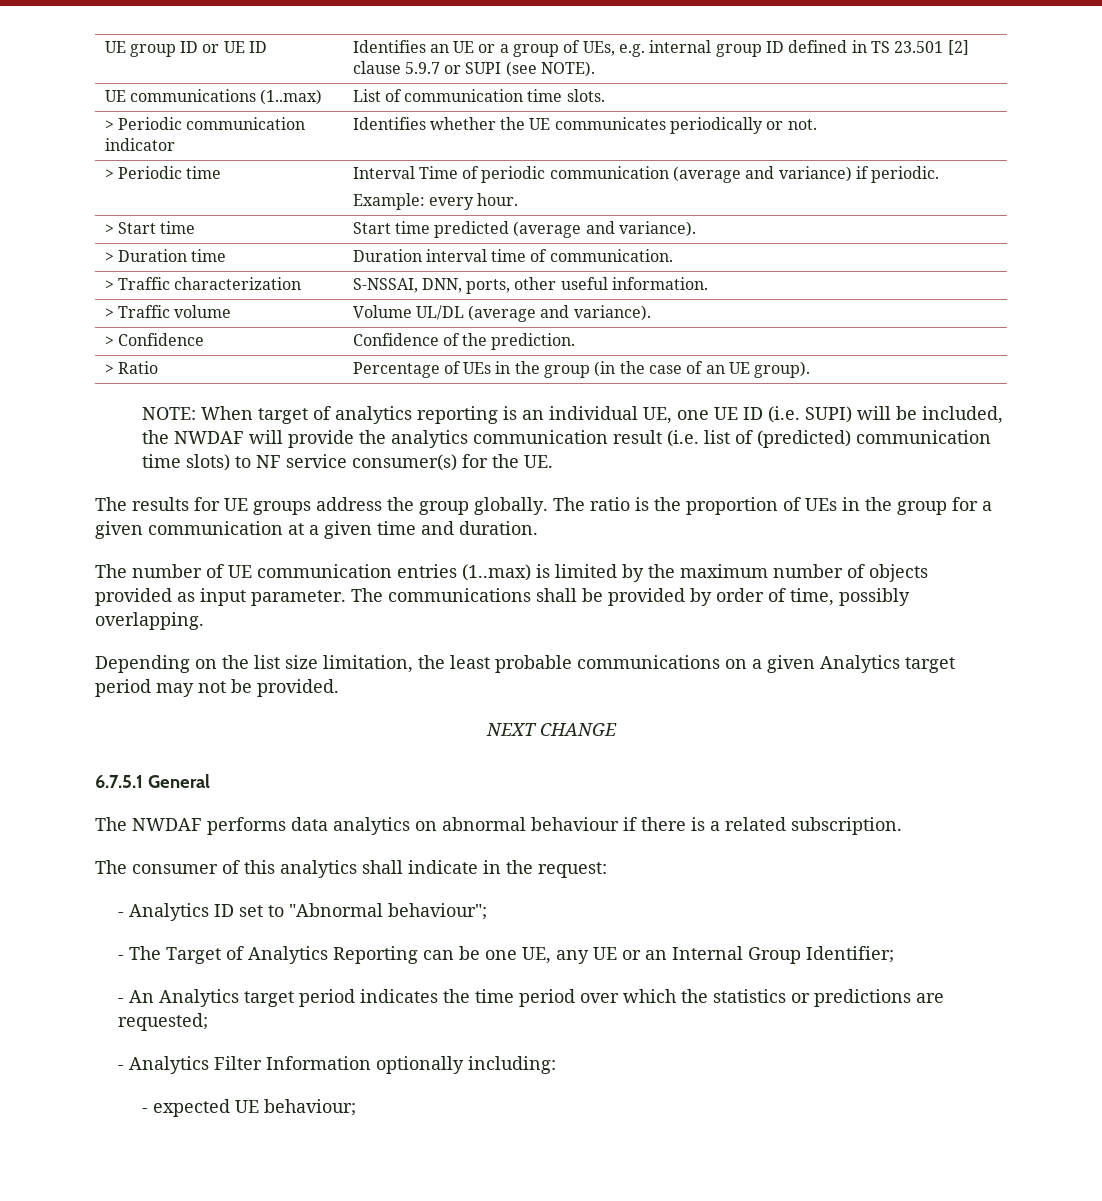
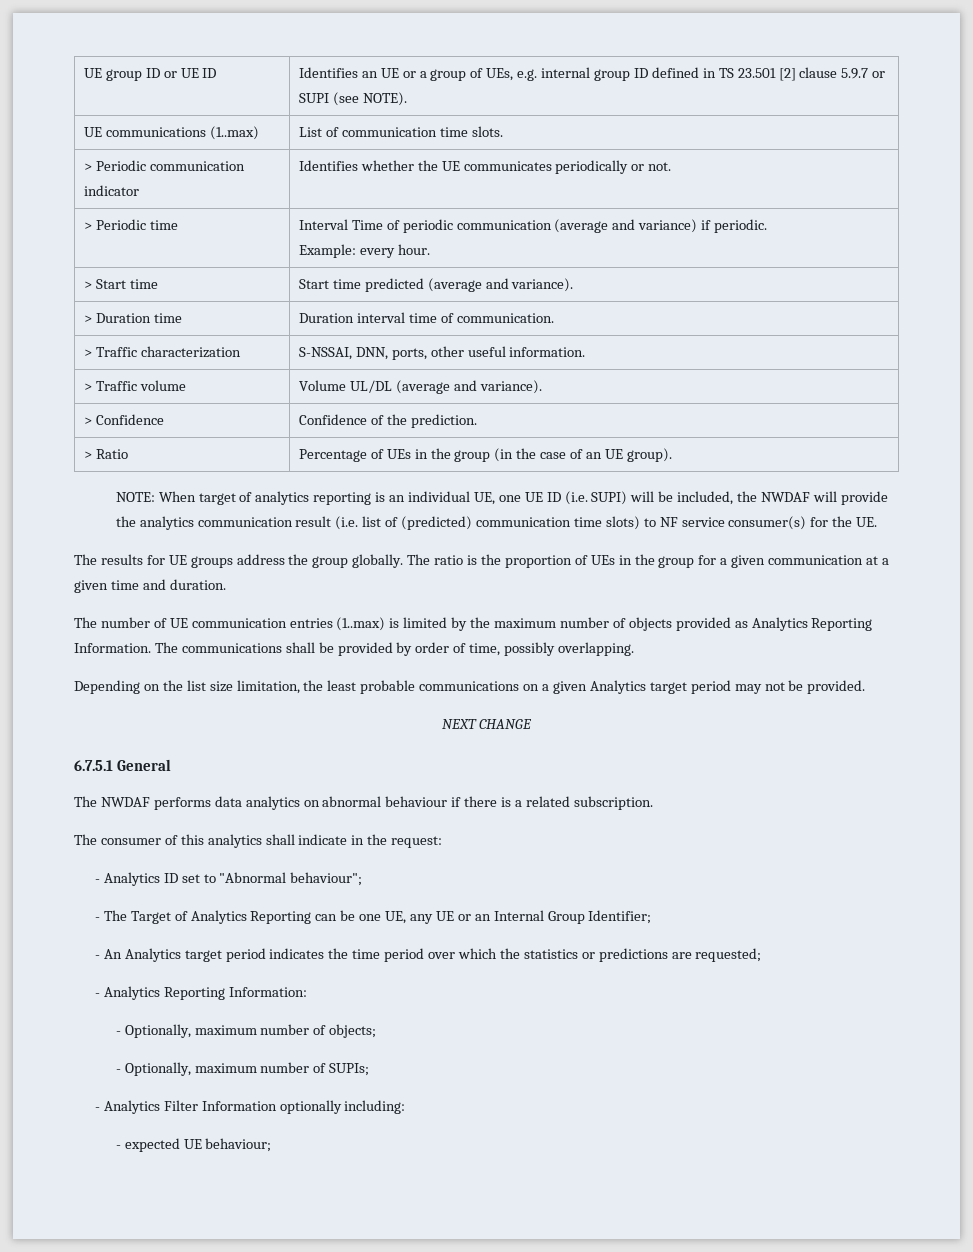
- The number of UE communication entries (1..max) is limited by the maximum number of objects provided as input parameter.
+ The number of UE communication entries (1..max) is limited by the maximum number of objects provided as Analytics Reporting Information.
+ - Analytics Reporting Information:
+ - Optionally, maximum number of objects;
+ - Optionally, maximum number of SUPIs;

